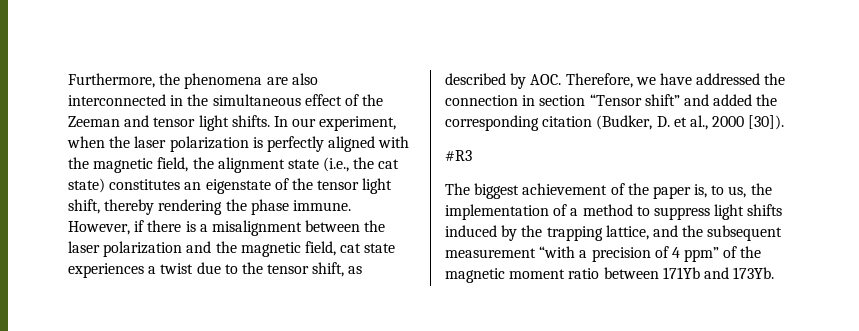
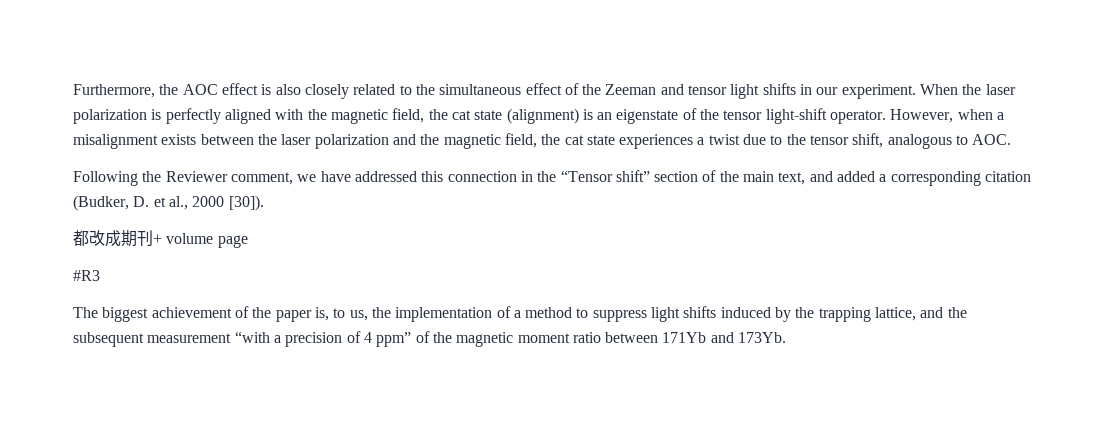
- Furthermore, the phenomena are also interconnected in the simultaneous effect of the Zeeman and tensor light shifts. In our experiment, when the laser polarization is perfectly aligned with the magnetic field, the alignment state (i.e., the cat state) constitutes an eigenstate of the tensor light shift, thereby rendering the phase immune. However, if there is a misalignment between the laser polarization and the magnetic field, cat state experiences a twist due to the tensor shift, as described by AOC. Therefore, we have addressed the connection in section “Tensor shift” and added the corresponding citation (Budker, D. et al., 2000 [30]).
+ Furthermore, the AOC effect is also closely related to the simultaneous effect of the Zeeman and tensor light shifts in our experiment. When the laser polarization is perfectly aligned with the magnetic field, the cat state (alignment) is an eigenstate of the tensor light-shift operator. However, when a misalignment exists between the laser polarization and the magnetic field, the cat state experiences a twist due to the tensor shift, analogous to AOC.
+ Following the Reviewer comment, we have addressed this connection in the “Tensor shift” section of the main text, and added a corresponding citation (Budker, D. et al., 2000 [30]).
+ 都改成期刊+ volume page

